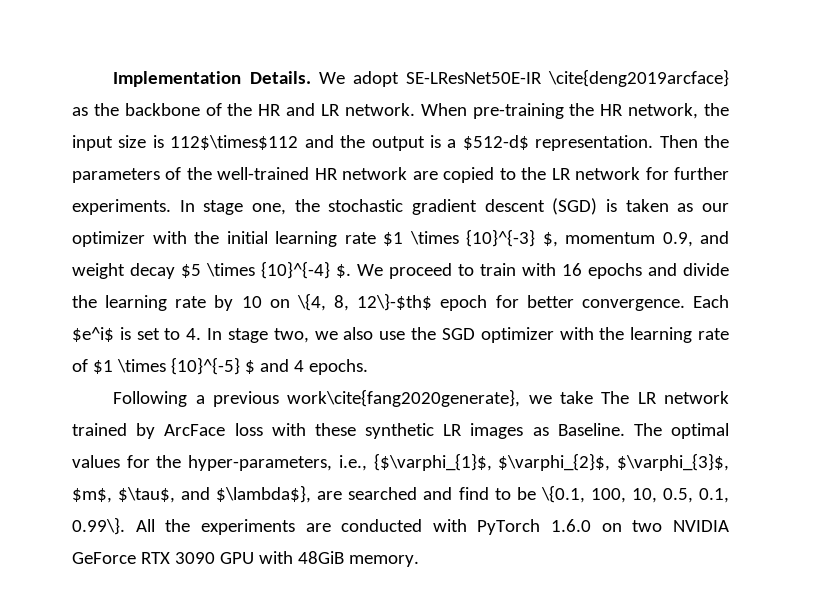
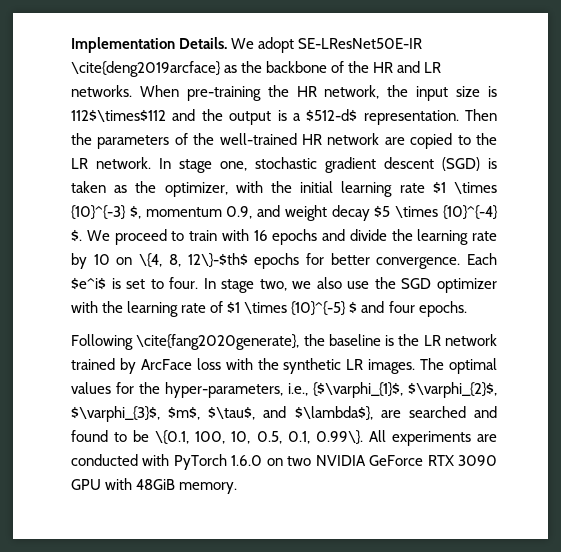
- We adopt SE-LResNet50E-IR \cite{deng2019arcface} as the backbone of the HR and LR network.
+ We adopt SE-LResNet50E-IR \cite{deng2019arcface} as the backbone of the HR and LR networks.
- Then the parameters of the well-trained HR network are copied to the LR network for further experiments.
+ Then the parameters of the well-trained HR network are copied to the LR network.
- In stage one, the stochastic gradient descent (SGD) is taken as our optimizer with the initial learning rate $1 \times {10}^{-3} $, momentum 0.9, and weight decay $5 \times {10}^{-4} $.
+ In stage one, stochastic gradient descent (SGD) is taken as the optimizer, with the initial learning rate $1 \times {10}^{-3} $, momentum 0.9, and weight decay $5 \times {10}^{-4} $.
- We proceed to train with 16 epochs and divide the learning rate by 10 on \{4, 8, 12\}-$th$ epoch for better convergence.
+ We proceed to train with 16 epochs and divide the learning rate by 10 on \{4, 8, 12\}-$th$ epochs for better convergence.
- Each $e^i$ is set to 4. In stage two, we also use the SGD optimizer with the learning rate of $1 \times {10}^{-5} $ and 4 epochs.
+ Each $e^i$ is set to four. In stage two, we also use the SGD optimizer with the learning rate of $1 \times {10}^{-5} $ and four epochs.
- Following a previous work\cite{fang2020generate}, we take The LR network trained by ArcFace loss with these synthetic LR images as Baseline.
+ Following \cite{fang2020generate}, the baseline is the LR network trained by ArcFace loss with the synthetic LR images.
- The optimal values for the hyper-parameters, i.e., {$\varphi_{1}$, $\varphi_{2}$, $\varphi_{3}$, $m$, $\tau$, and $\lambda$}, are searched and find to be \{0.1, 100, 10, 0.5, 0.1, 0.99\}. All the experiments are conducted with PyTorch 1.6.0 on two NVIDIA GeForce RTX 3090 GPU with 48GiB memory.
+ The optimal values for the hyper-parameters, i.e., {$\varphi_{1}$, $\varphi_{2}$, $\varphi_{3}$, $m$, $\tau$, and $\lambda$}, are searched and found to be \{0.1, 100, 10, 0.5, 0.1, 0.99\}. All experiments are conducted with PyTorch 1.6.0 on two NVIDIA GeForce RTX 3090 GPU with 48GiB memory.

